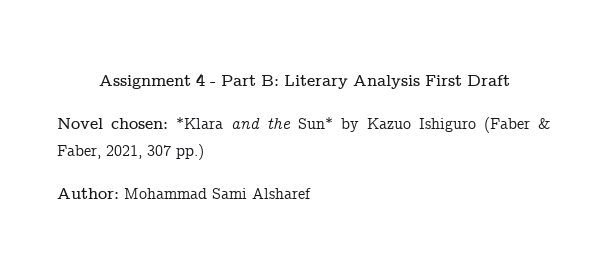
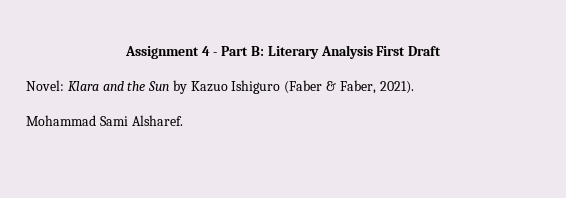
- Novel chosen: *Klara and the Sun* by Kazuo Ishiguro (Faber & Faber, 2021, 307 pp.)
- Author: Mohammad Sami Alsharef
+ Novel: Klara and the Sun by Kazuo Ishiguro (Faber & Faber, 2021).
+ Mohammad Sami Alsharef.

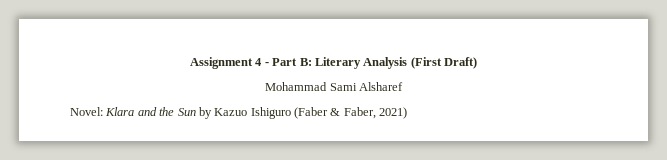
- Assignment 4 - Part B: Literary Analysis First Draft
+ Assignment 4 - Part B: Literary Analysis (First Draft)
+ Mohammad Sami Alsharef
- Novel: Klara and the Sun by Kazuo Ishiguro (Faber & Faber, 2021).
- Mohammad Sami Alsharef.
+ Novel: Klara and the Sun by Kazuo Ishiguro (Faber & Faber, 2021)

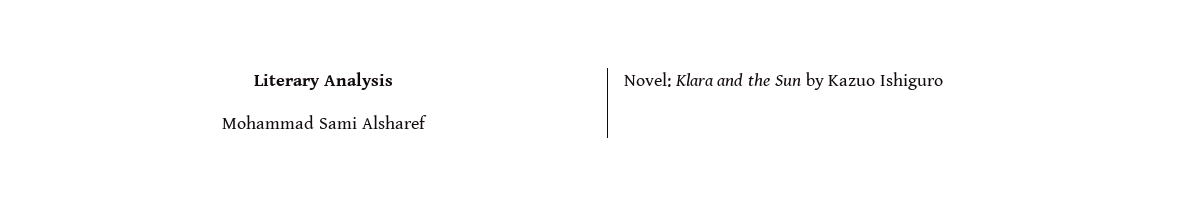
- Assignment 4 - Part B: Literary Analysis (First Draft)
+ Literary Analysis
- Novel: Klara and the Sun by Kazuo Ishiguro (Faber & Faber, 2021)
+ Novel: Klara and the Sun by Kazuo Ishiguro

